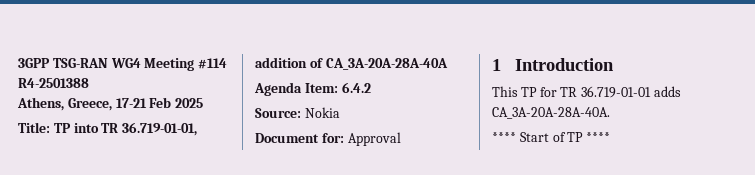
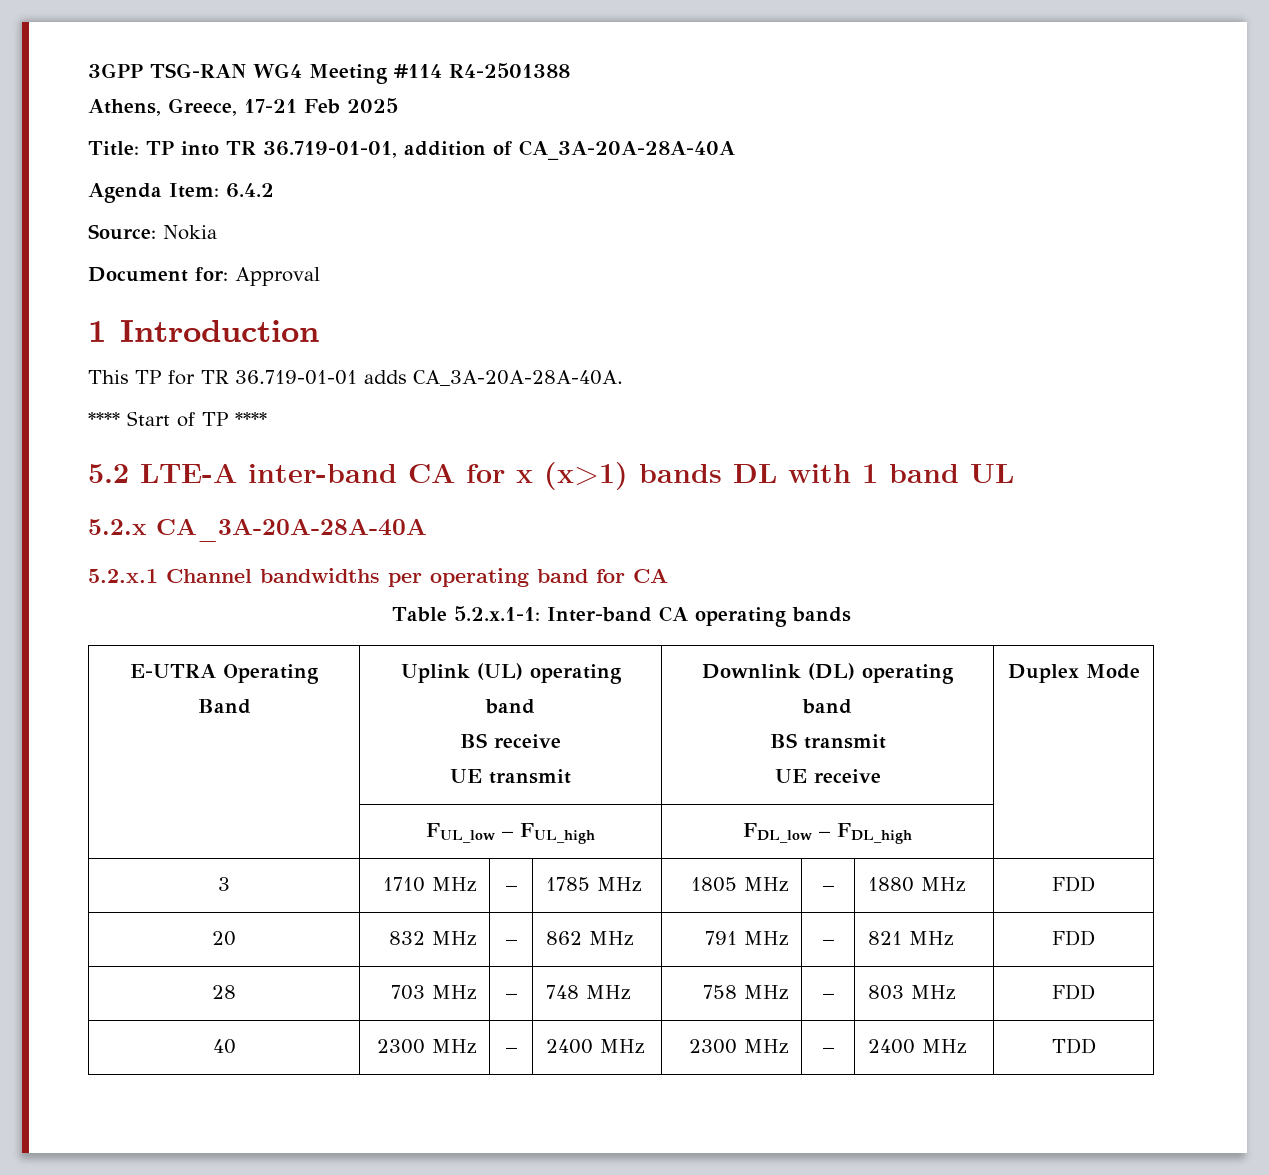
+ 5.2 LTE-A inter-band CA for x (x>1) bands DL with 1 band UL
+ 5.2.x CA_3A-20A-28A-40A
+ 5.2.x.1 Channel bandwidths per operating band for CA
+ Table 5.2.x.1-1: Inter-band CA operating bands
+ E-UTRA Operating Band | Uplink (UL) operating band
+ BS receive
+ UE transmit | Downlink (DL) operating band
+ BS transmit
+ UE receive | Duplex Mode
+ | FUL_low – FUL_high | FDL_low – FDL_high |
+ 3 | 1710 MHz | – | 1785 MHz | 1805 MHz | – | 1880 MHz | FDD
+ 20 | 832 MHz | – | 862 MHz | 791 MHz | – | 821 MHz | FDD
+ 28 | 703 MHz | – | 748 MHz | 758 MHz | – | 803 MHz | FDD
+ 40 | 2300 MHz | – | 2400 MHz | 2300 MHz | – | 2400 MHz | TDD

